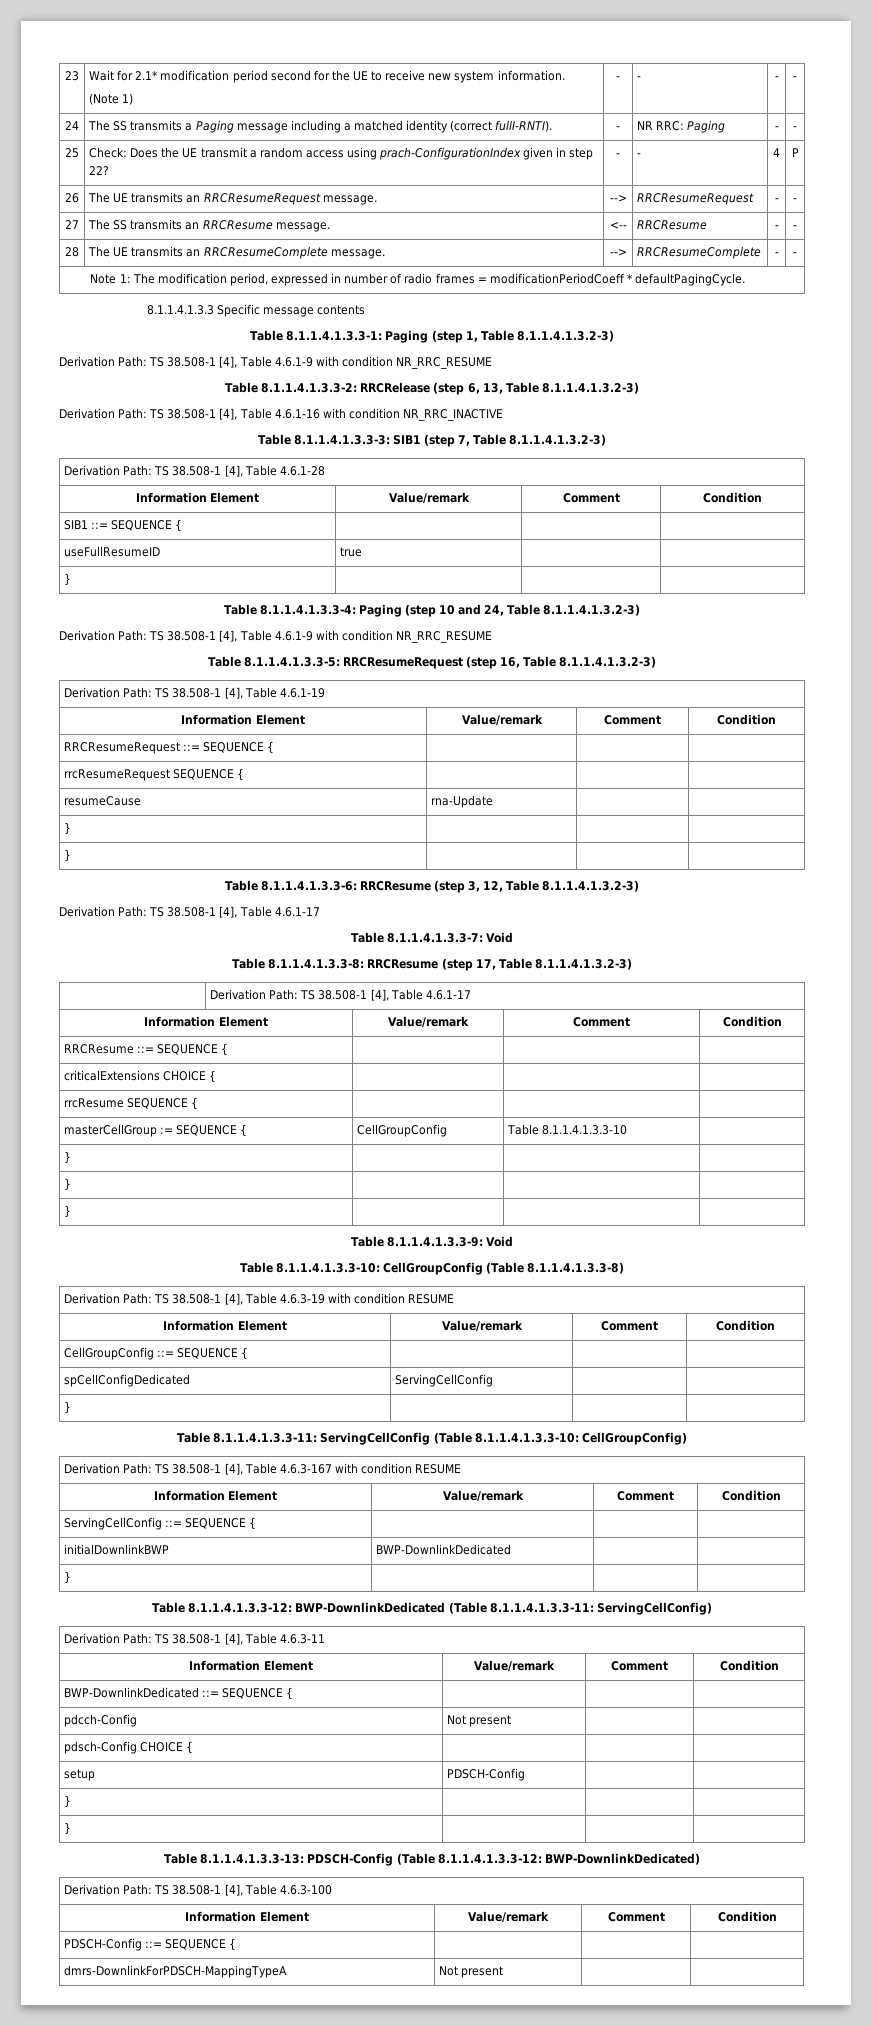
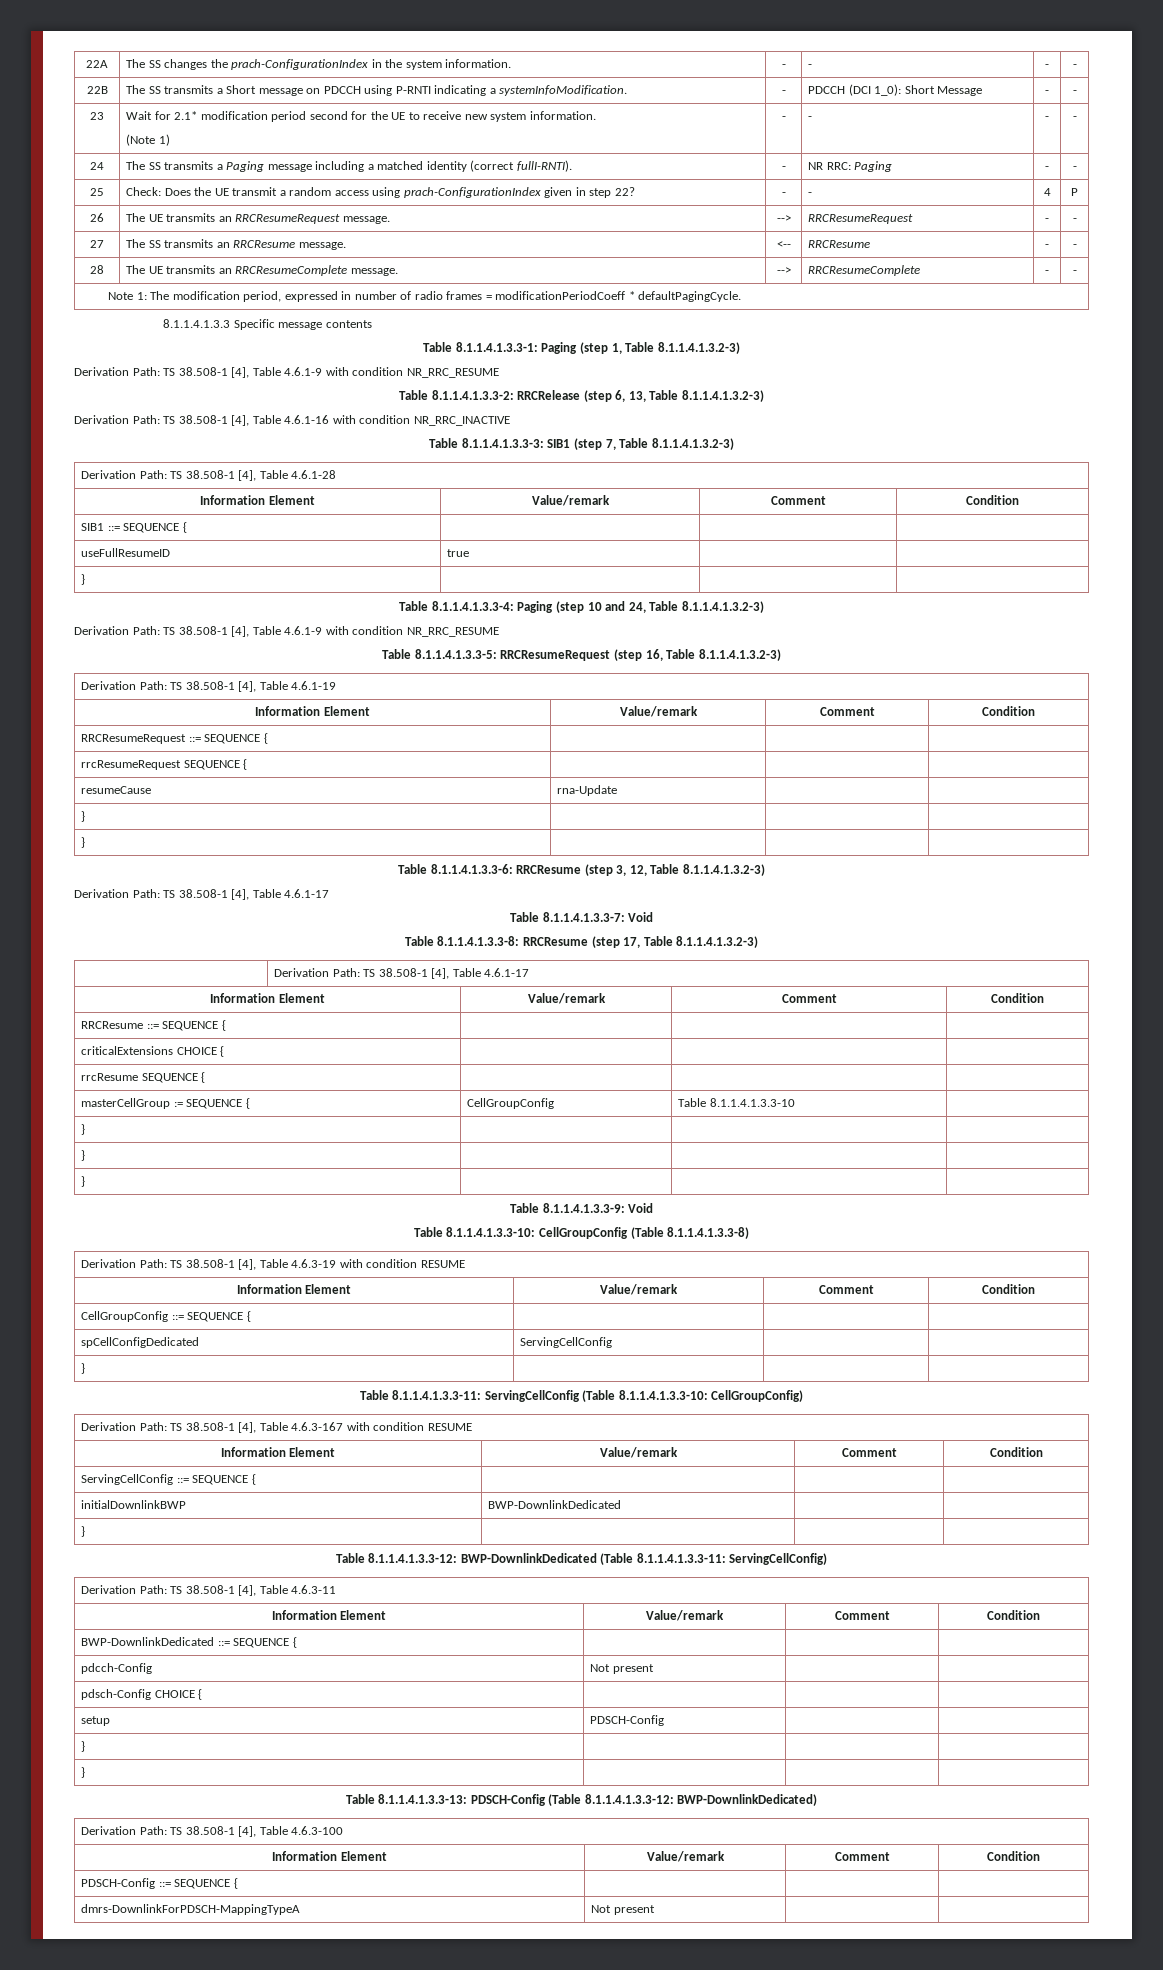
+ 22A | The SS changes the prach-ConfigurationIndex in the system information. | - | - | - | -
+ 22B | The SS transmits a Short message on PDCCH using P-RNTI indicating a systemInfoModification. | - | PDCCH (DCI 1_0): Short Message | - | -

